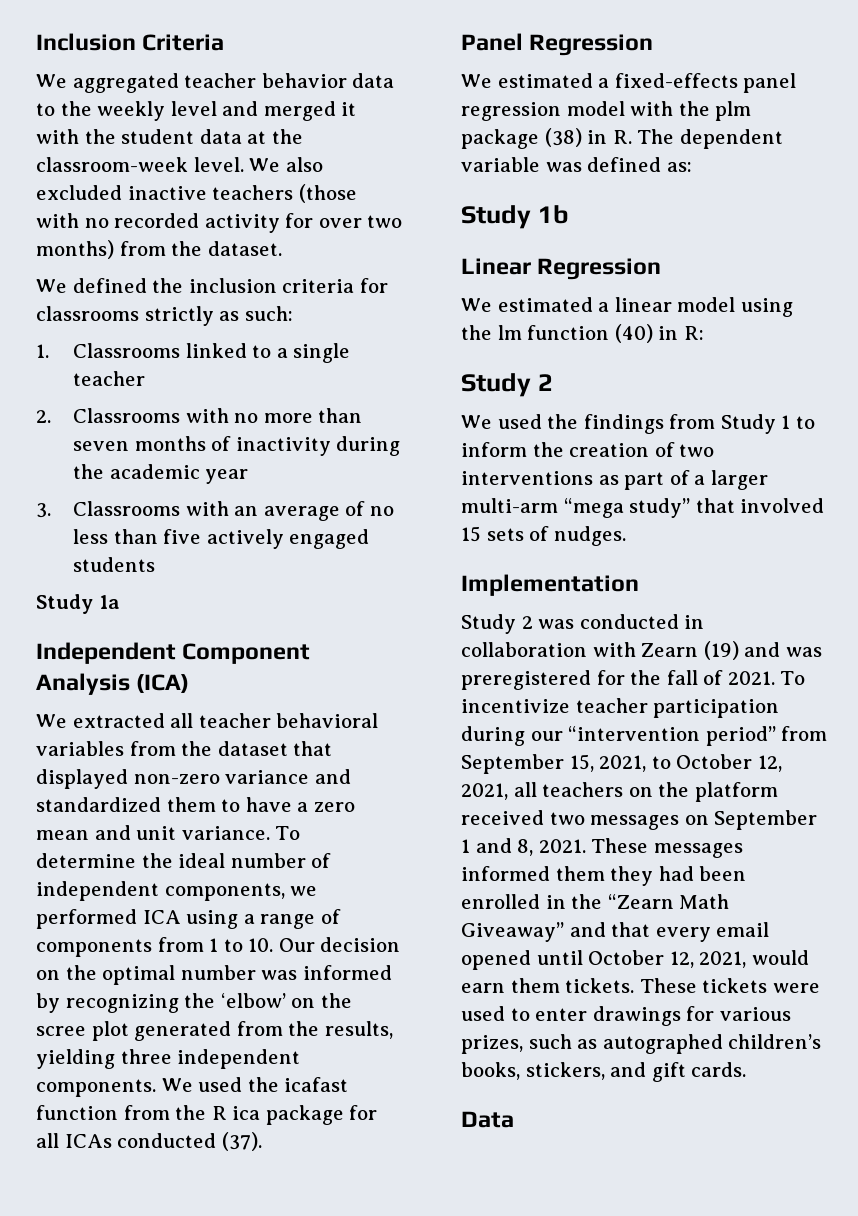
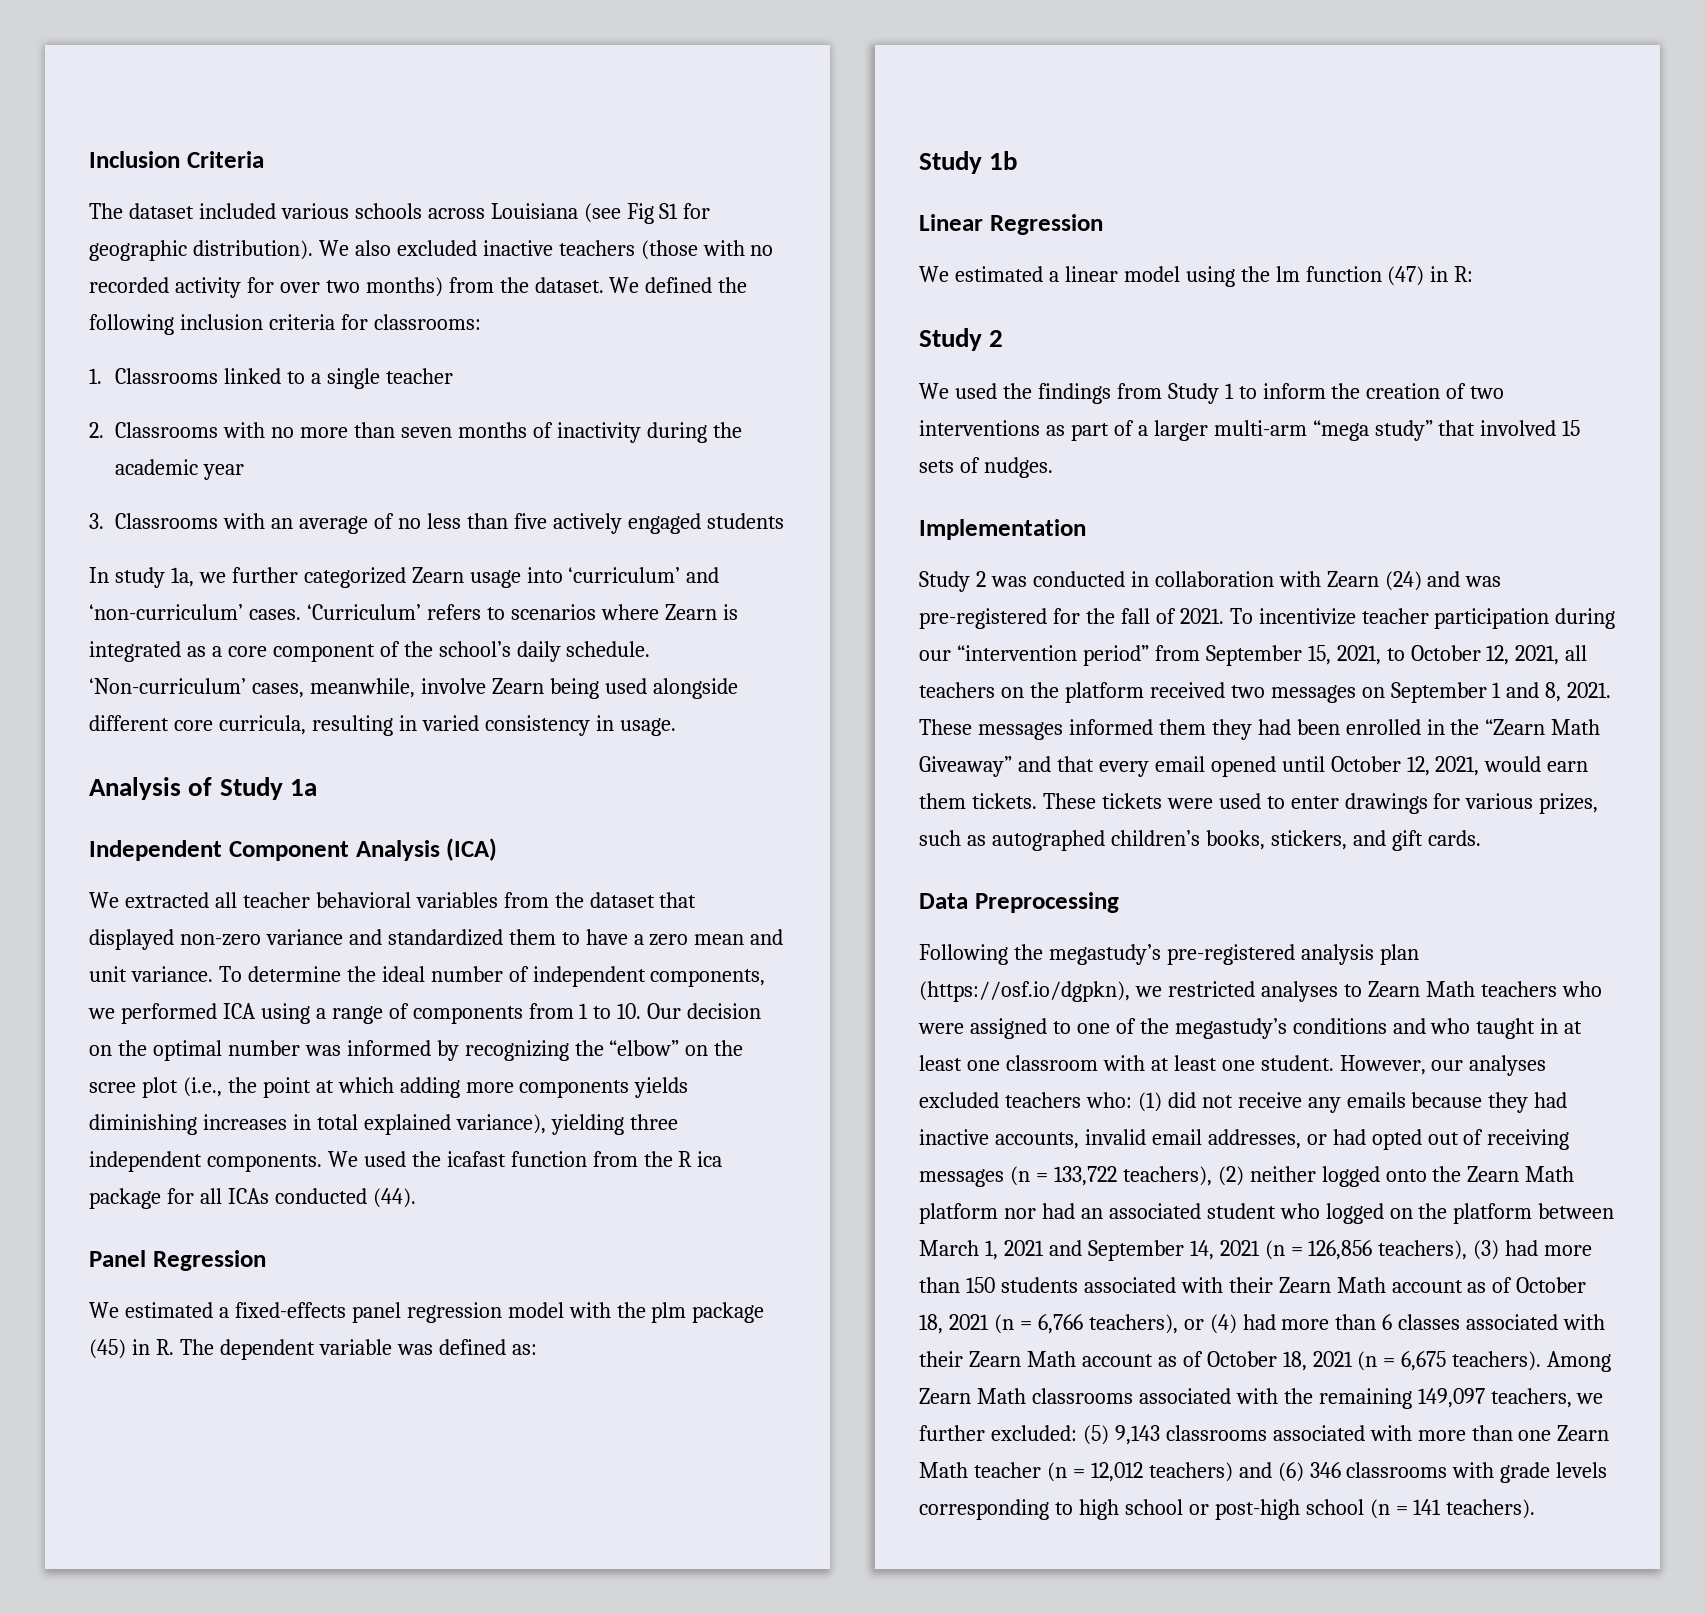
- We aggregated teacher behavior data to the weekly level and merged it with the student data at the classroom-week level.
+ The dataset included various schools across Louisiana (see Fig S1 for geographic distribution).
- We also excluded inactive teachers (those with no recorded activity for over two months) from the dataset.
- We defined the inclusion criteria for classrooms strictly as such:
+ We also excluded inactive teachers (those with no recorded activity for over two months) from the dataset. We defined the following inclusion criteria for classrooms:
- Study 1a
+ In study 1a, we further categorized Zearn usage into ‘curriculum’ and ‘non-curriculum’ cases. ‘Curriculum’ refers to scenarios where Zearn is integrated as a core component of the school’s daily schedule. ‘Non-curriculum’ cases, meanwhile, involve Zearn being used alongside different core curricula, resulting in varied consistency in usage.
+ Analysis of Study 1a
- To determine the ideal number of independent components, we performed ICA using a range of components from 1 to 10. Our decision on the optimal number was informed by recognizing the ‘elbow’ on the scree plot generated from the results, yielding three independent components.
+ To determine the ideal number of independent components, we performed ICA using a range of components from 1 to 10. Our decision on the optimal number was informed by recognizing the “elbow” on the scree plot (i.e., the point at which adding more components yields diminishing increases in total explained variance), yielding three independent components.
- We used the icafast function from the R ica package for all ICAs conducted (37).
+ We used the icafast function from the R ica package for all ICAs conducted (44).
- We estimated a fixed-effects panel regression model with the plm package (38) in R. The dependent variable was defined as:
+ We estimated a fixed-effects panel regression model with the plm package (45) in R. The dependent variable was defined as:
- We estimated a linear model using the lm function (40) in R:
+ We estimated a linear model using the lm function (47) in R:
- Study 2 was conducted in collaboration with Zearn (19) and was preregistered for the fall of 2021.
+ Study 2 was conducted in collaboration with Zearn (24) and was pre-registered for the fall of 2021.
- Data
+ Data Preprocessing
+ Following the megastudy’s pre-registered analysis plan (https://osf.io/dgpkn), we restricted analyses to Zearn Math teachers who were assigned to one of the megastudy’s conditions and who taught in at least one classroom with at least one student. However, our analyses excluded teachers who: (1) did not receive any emails because they had inactive accounts, invalid email addresses, or had opted out of receiving messages (n = 133,722 teachers), (2) neither logged onto the Zearn Math platform nor had an associated student who logged on the platform between March 1, 2021 and September 14, 2021 (n = 126,856 teachers), (3) had more than 150 students associated with their Zearn Math account as of October 18, 2021 (n = 6,766 teachers), or (4) had more than 6 classes associated with their Zearn Math account as of October 18, 2021 (n = 6,675 teachers). Among Zearn Math classrooms associated with the remaining 149,097 teachers, we further excluded: (5) 9,143 classrooms associated with more than one Zearn Math teacher (n = 12,012 teachers) and (6) 346 classrooms with grade levels corresponding to high school or post-high school (n = 141 teachers).

